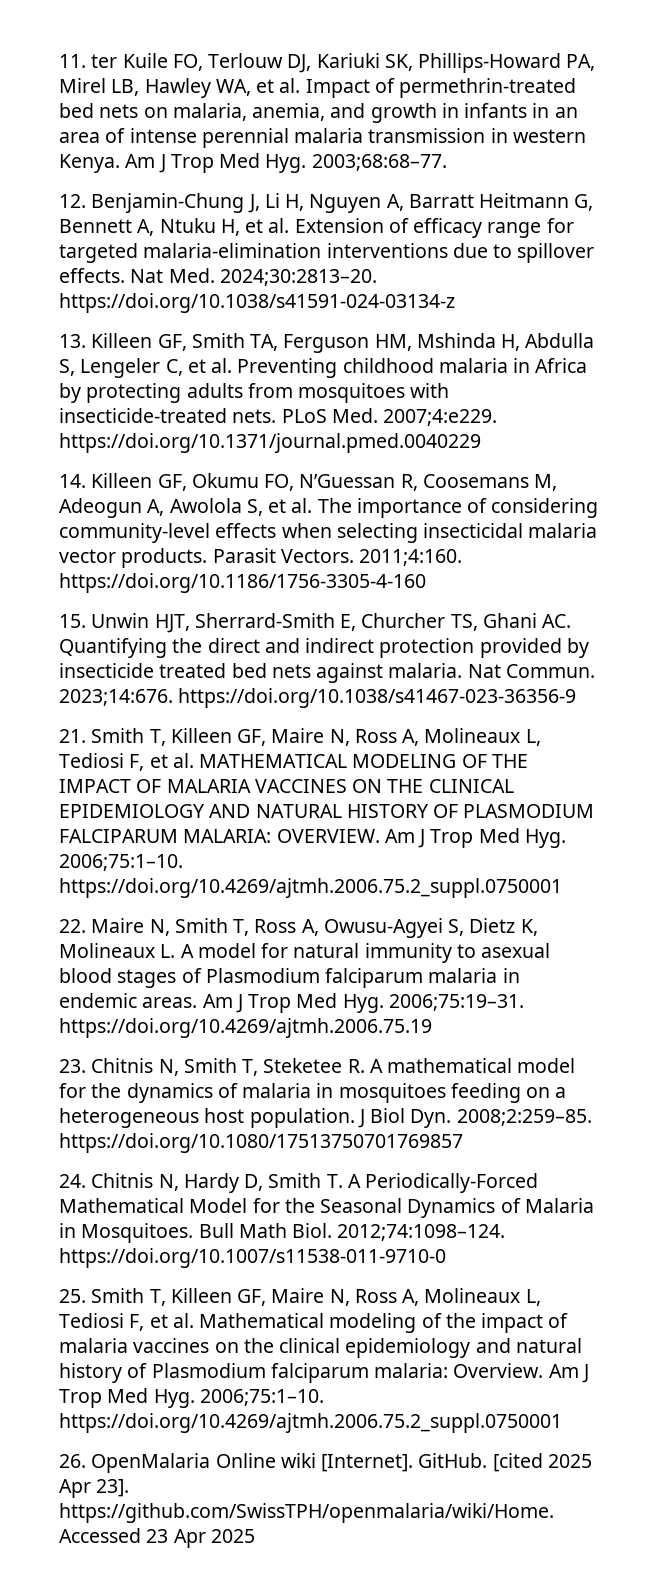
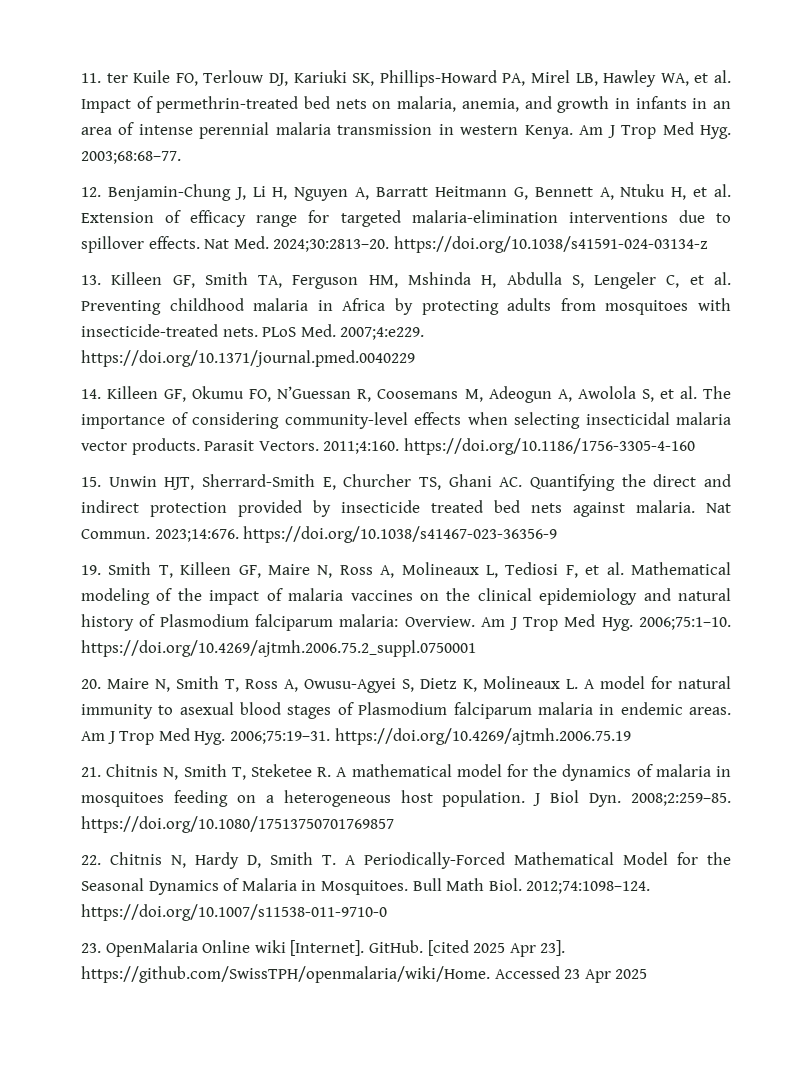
- 21. Smith T, Killeen GF, Maire N, Ross A, Molineaux L, Tediosi F, et al. MATHEMATICAL MODELING OF THE IMPACT OF MALARIA VACCINES ON THE CLINICAL EPIDEMIOLOGY AND NATURAL HISTORY OF PLASMODIUM FALCIPARUM MALARIA: OVERVIEW. Am J Trop Med Hyg. 2006;75:1–10. https://doi.org/10.4269/ajtmh.2006.75.2_suppl.0750001
- 22. Maire N, Smith T, Ross A, Owusu-Agyei S, Dietz K, Molineaux L. A model for natural immunity to asexual blood stages of Plasmodium falciparum malaria in endemic areas. Am J Trop Med Hyg. 2006;75:19–31. https://doi.org/10.4269/ajtmh.2006.75.19
- 23. Chitnis N, Smith T, Steketee R. A mathematical model for the dynamics of malaria in mosquitoes feeding on a heterogeneous host population. J Biol Dyn. 2008;2:259–85. https://doi.org/10.1080/17513750701769857
- 24. Chitnis N, Hardy D, Smith T. A Periodically-Forced Mathematical Model for the Seasonal Dynamics of Malaria in Mosquitoes. Bull Math Biol. 2012;74:1098–124. https://doi.org/10.1007/s11538-011-9710-0
- 25. Smith T, Killeen GF, Maire N, Ross A, Molineaux L, Tediosi F, et al. Mathematical modeling of the impact of malaria vaccines on the clinical epidemiology and natural history of Plasmodium falciparum malaria: Overview.
+ 19. Smith T, Killeen GF, Maire N, Ross A, Molineaux L, Tediosi F, et al. Mathematical modeling of the impact of malaria vaccines on the clinical epidemiology and natural history of Plasmodium falciparum malaria: Overview.
- 26. OpenMalaria Online wiki [Internet].
+ 20. Maire N, Smith T, Ross A, Owusu-Agyei S, Dietz K, Molineaux L. A model for natural immunity to asexual blood stages of Plasmodium falciparum malaria in endemic areas. Am J Trop Med Hyg. 2006;75:19–31. https://doi.org/10.4269/ajtmh.2006.75.19
+ 21. Chitnis N, Smith T, Steketee R. A mathematical model for the dynamics of malaria in mosquitoes feeding on a heterogeneous host population. J Biol Dyn. 2008;2:259–85. https://doi.org/10.1080/17513750701769857
+ 22. Chitnis N, Hardy D, Smith T. A Periodically-Forced Mathematical Model for the Seasonal Dynamics of Malaria in Mosquitoes. Bull Math Biol. 2012;74:1098–124. https://doi.org/10.1007/s11538-011-9710-0
+ 23. OpenMalaria Online wiki [Internet].

